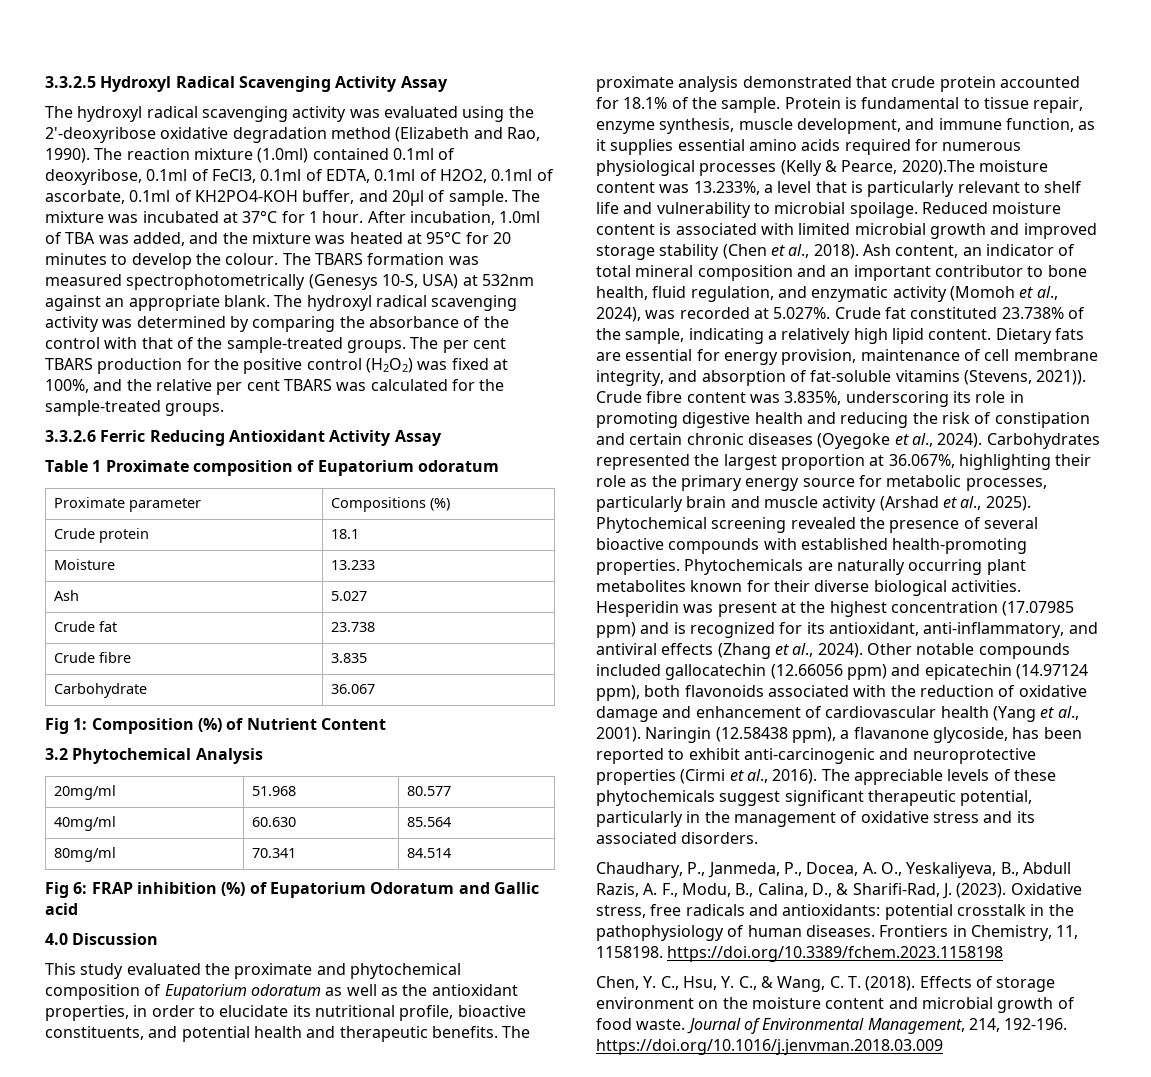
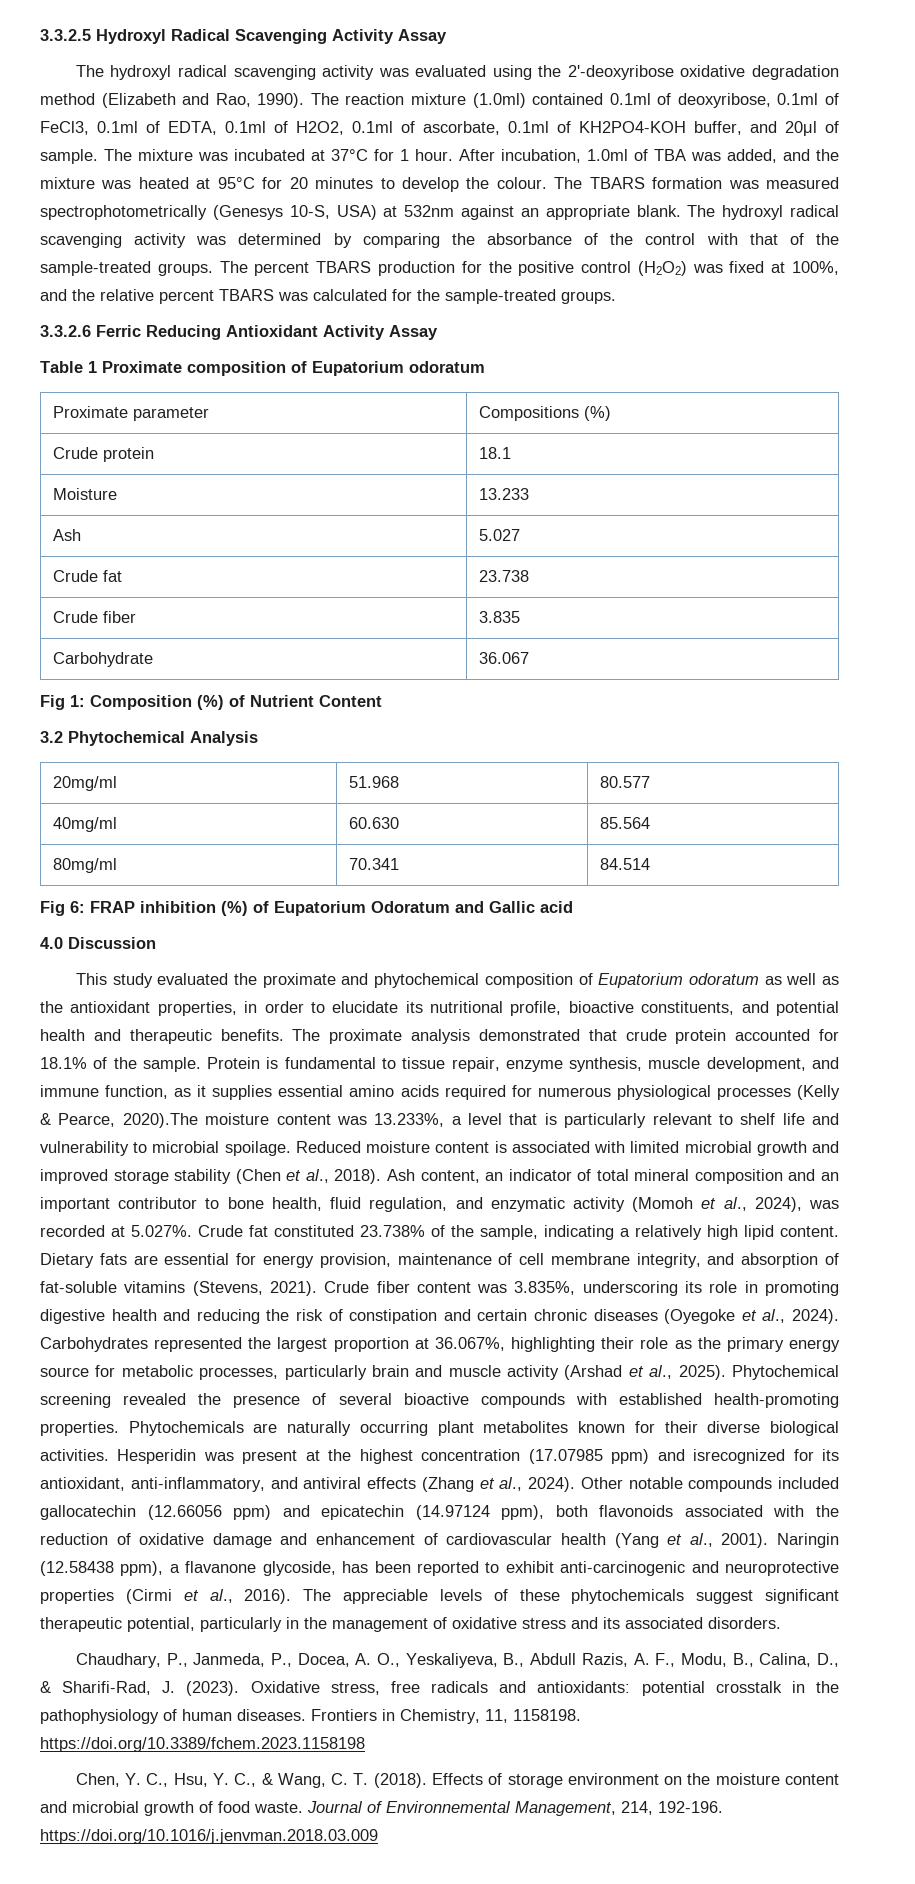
- The per cent TBARS production for the positive control (H2O2) was fixed at 100%, and the relative per cent TBARS was calculated for the sample-treated groups.
+ The percent TBARS production for the positive control (H2O2) was fixed at 100%, and the relative percent TBARS was calculated for the sample-treated groups.
- Crude fibre | 3.835
+ Crude fiber | 3.835
- Dietary fats are essential for energy provision, maintenance of cell membrane integrity, and absorption of fat-soluble vitamins (Stevens, 2021)). Crude fibre content was 3.835%, underscoring its role in promoting digestive health and reducing the risk of constipation and certain chronic diseases (Oyegoke et al., 2024).
+ Dietary fats are essential for energy provision, maintenance of cell membrane integrity, and absorption of fat-soluble vitamins (Stevens, 2021). Crude fiber content was 3.835%, underscoring its role in promoting digestive health and reducing the risk of constipation and certain chronic diseases (Oyegoke et al., 2024).
- Hesperidin was present at the highest concentration (17.07985 ppm) and is recognized for its antioxidant, anti-inflammatory, and antiviral effects (Zhang et al., 2024).
+ Hesperidin was present at the highest concentration (17.07985 ppm) and isrecognized for its antioxidant, anti-inflammatory, and antiviral effects (Zhang et al., 2024).
- Journal of Environmental Management, 214, 192-196. https://doi.org/10.1016/j.jenvman.2018.03.009
+ Journal of Environnemental Management, 214, 192-196. https://doi.org/10.1016/j.jenvman.2018.03.009

